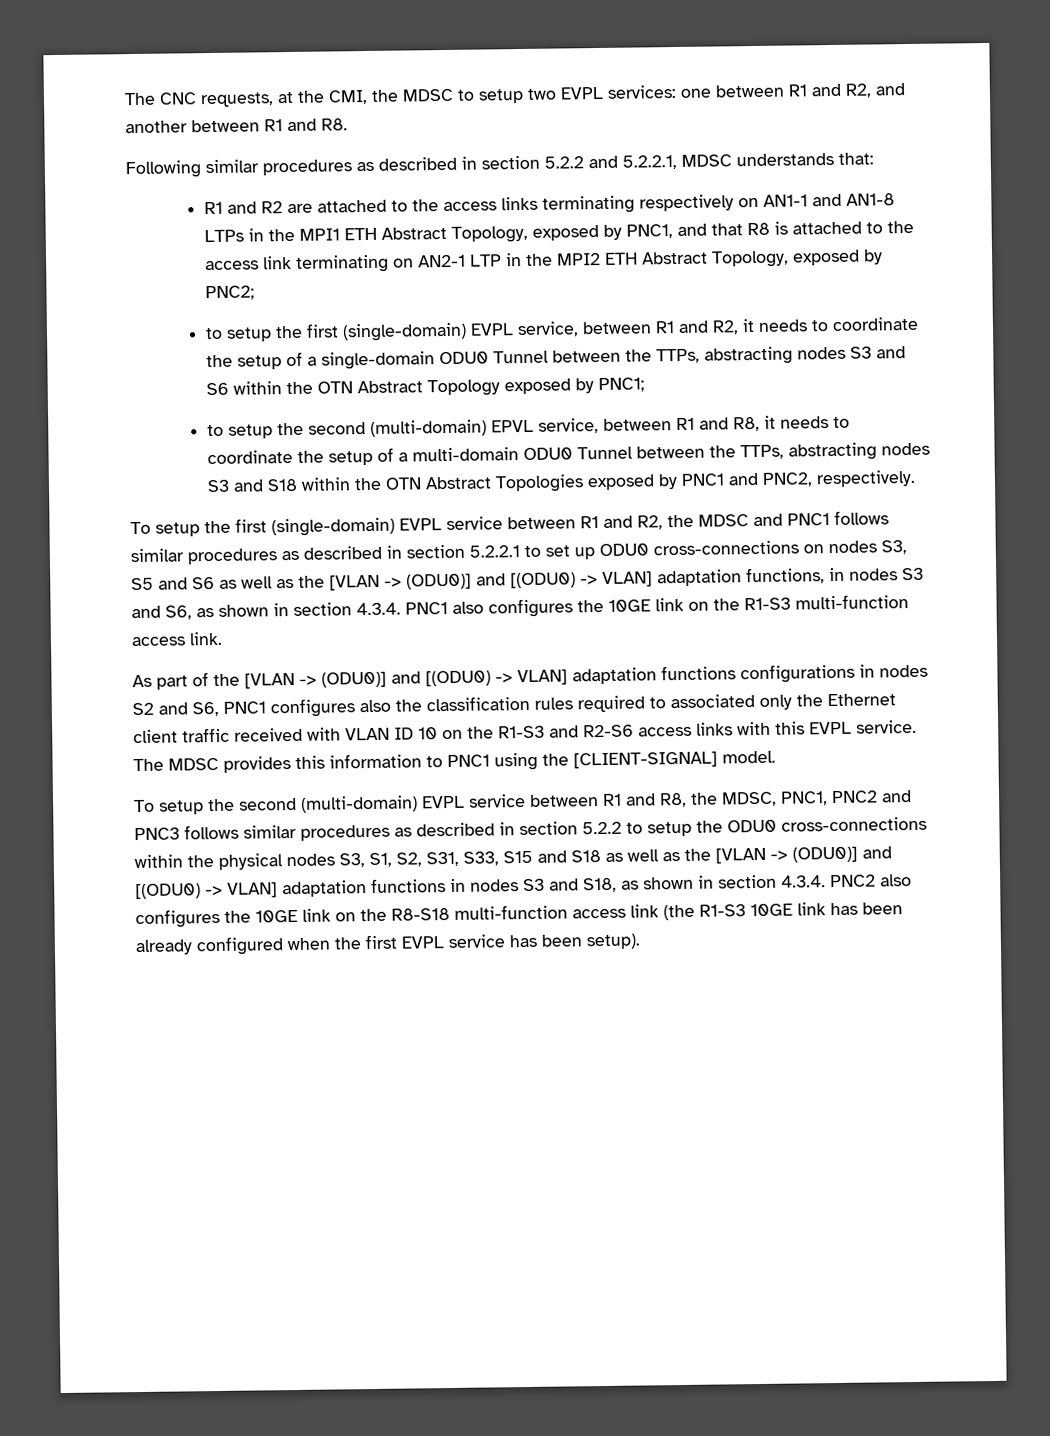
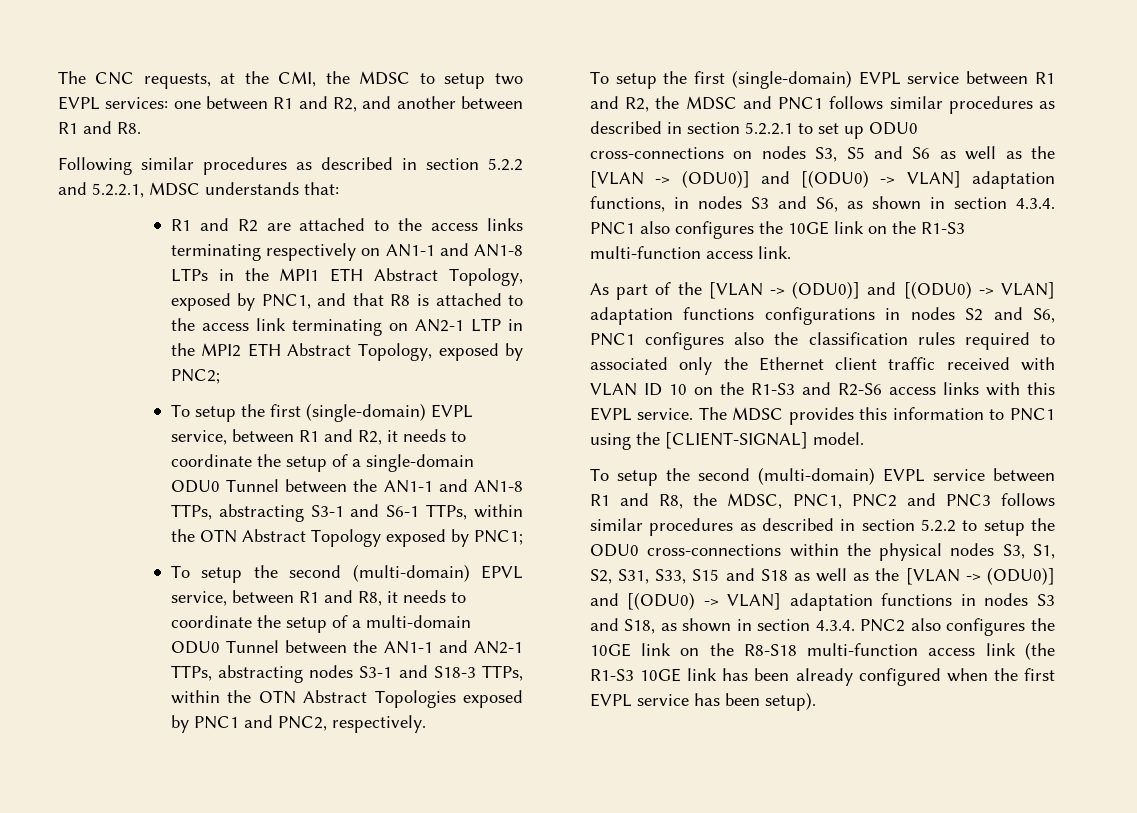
- to setup the first (single-domain) EVPL service, between R1 and R2, it needs to coordinate the setup of a single-domain ODU0 Tunnel between the TTPs, abstracting nodes S3 and S6 within the OTN Abstract Topology exposed by PNC1;
+ To setup the first (single-domain) EVPL service, between R1 and R2, it needs to coordinate the setup of a single-domain ODU0 Tunnel between the AN1-1 and AN1-8 TTPs, abstracting S3-1 and S6-1 TTPs, within the OTN Abstract Topology exposed by PNC1;
- to setup the second (multi-domain) EPVL service, between R1 and R8, it needs to coordinate the setup of a multi-domain ODU0 Tunnel between the TTPs, abstracting nodes S3 and S18 within the OTN Abstract Topologies exposed by PNC1 and PNC2, respectively.
+ To setup the second (multi-domain) EPVL service, between R1 and R8, it needs to coordinate the setup of a multi-domain ODU0 Tunnel between the AN1-1 and AN2-1 TTPs, abstracting nodes S3-1 and S18-3 TTPs, within the OTN Abstract Topologies exposed by PNC1 and PNC2, respectively.

